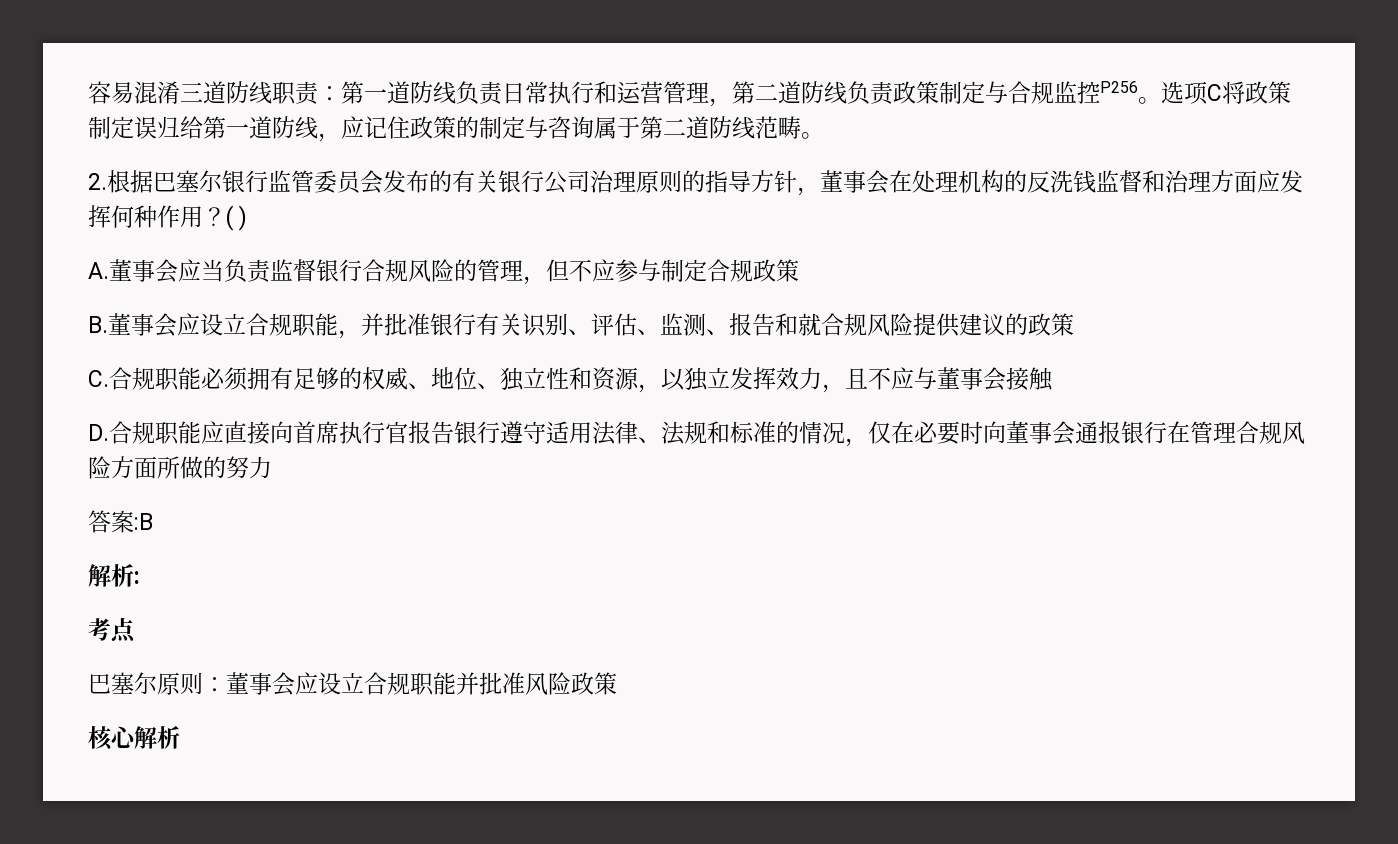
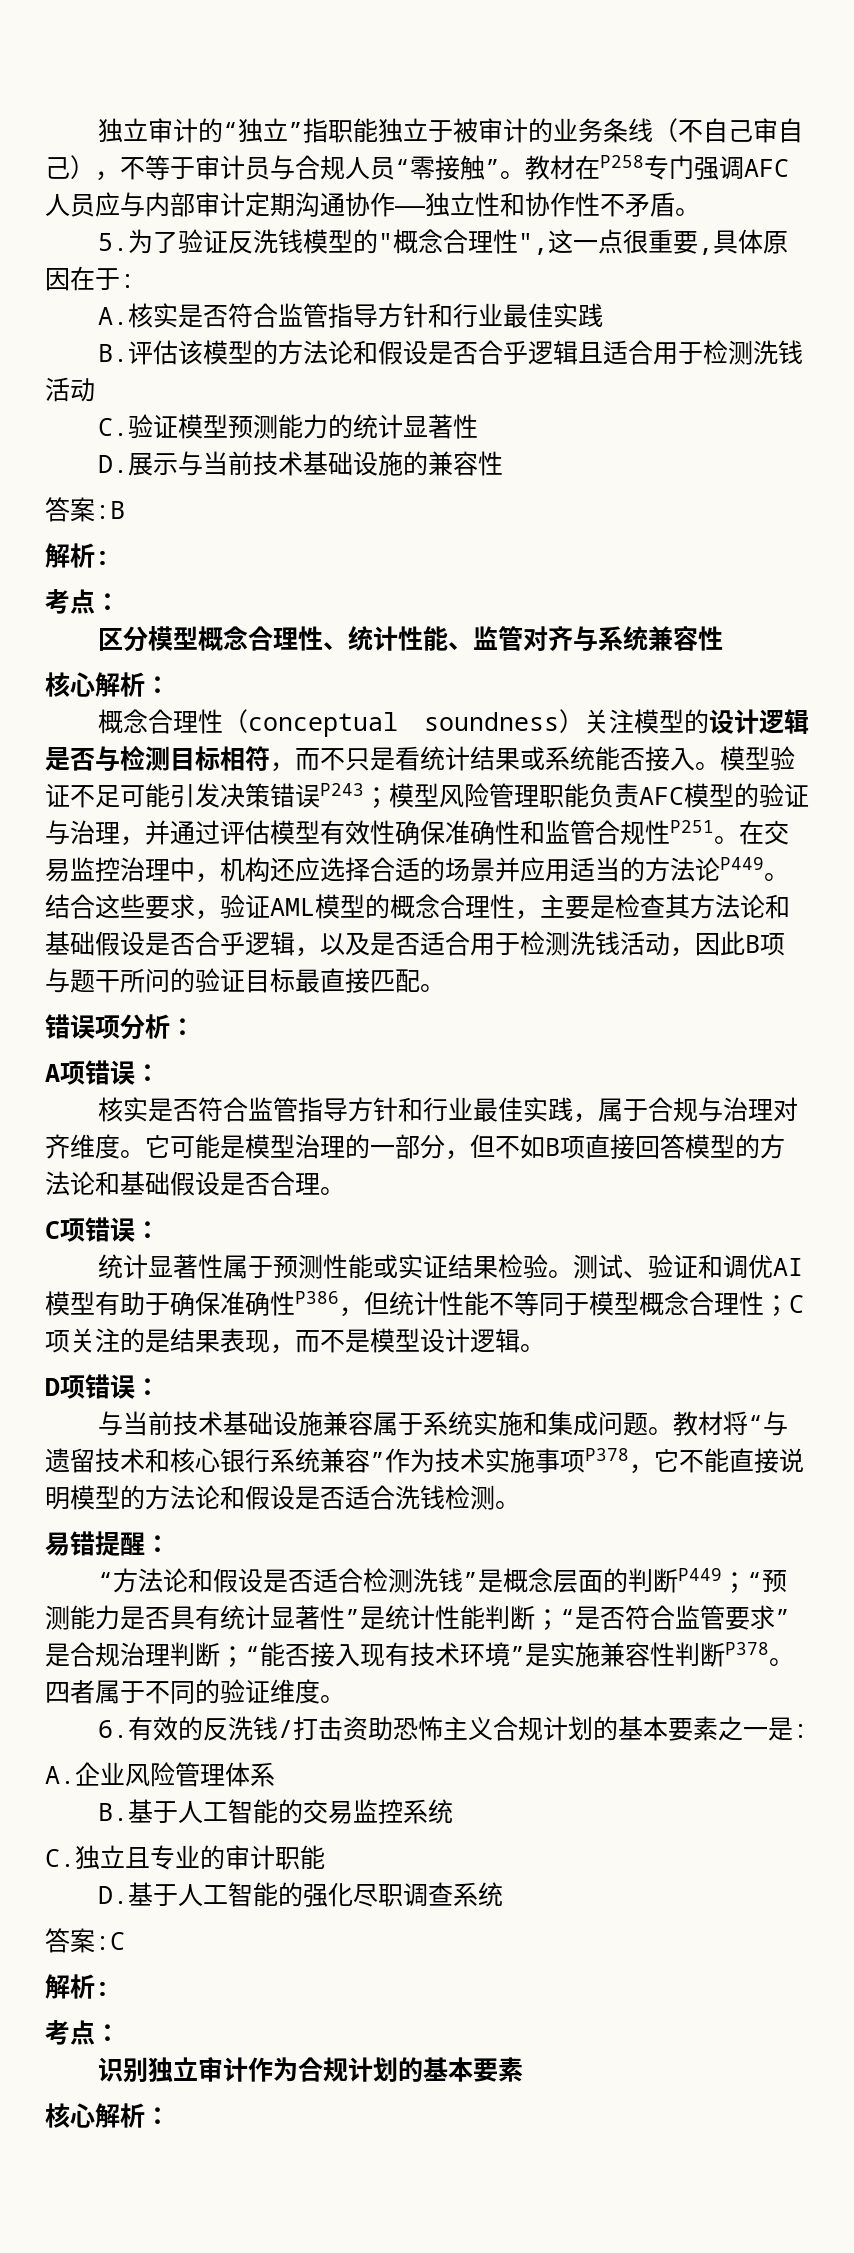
- 容易混淆三道防线职责：第一道防线负责日常执行和运营管理，第二道防线负责政策制定与合规监控P256。选项C将政策制定误归给第一道防线，应记住政策的制定与咨询属于第二道防线范畴。
- 2.根据巴塞尔银行监管委员会发布的有关银行公司治理原则的指导方针，董事会在处理机构的反洗钱监督和治理方面应发挥何种作用？( )
- A.董事会应当负责监督银行合规风险的管理，但不应参与制定合规政策
- B.董事会应设立合规职能，并批准银行有关识别、评估、监测、报告和就合规风险提供建议的政策
- C.合规职能必须拥有足够的权威、地位、独立性和资源，以独立发挥效力，且不应与董事会接触
- D.合规职能应直接向首席执行官报告银行遵守适用法律、法规和标准的情况，仅在必要时向董事会通报银行在管理合规风险方面所做的努力
+ 独立审计的“独立”指职能独立于被审计的业务条线（不自己审自己），不等于审计员与合规人员“零接触”。教材在P258专门强调AFC人员应与内部审计定期沟通协作——独立性和协作性不矛盾。
+ 5.为了验证反洗钱模型的"概念合理性",这一点很重要,具体原因在于:
+ A.核实是否符合监管指导方针和行业最佳实践
+ B.评估该模型的方法论和假设是否合乎逻辑且适合用于检测洗钱活动
+ C.验证模型预测能力的统计显著性
+ D.展示与当前技术基础设施的兼容性
  答案:B
  解析:
- 考点
- 巴塞尔原则：董事会应设立合规职能并批准风险政策
- 核心解析
+ 考点：
+ 区分模型概念合理性、统计性能、监管对齐与系统兼容性
+ 核心解析：
+ 概念合理性（conceptual soundness）关注模型的设计逻辑是否与检测目标相符，而不只是看统计结果或系统能否接入。模型验证不足可能引发决策错误P243；模型风险管理职能负责AFC模型的验证与治理，并通过评估模型有效性确保准确性和监管合规性P251。在交易监控治理中，机构还应选择合适的场景并应用适当的方法论P449。结合这些要求，验证AML模型的概念合理性，主要是检查其方法论和基础假设是否合乎逻辑，以及是否适合用于检测洗钱活动，因此B项与题干所问的验证目标最直接匹配。
+ 错误项分析：
+ A项错误：
+ 核实是否符合监管指导方针和行业最佳实践，属于合规与治理对齐维度。它可能是模型治理的一部分，但不如B项直接回答模型的方法论和基础假设是否合理。
+ C项错误：
+ 统计显著性属于预测性能或实证结果检验。测试、验证和调优AI模型有助于确保准确性P386，但统计性能不等同于模型概念合理性；C项关注的是结果表现，而不是模型设计逻辑。
+ D项错误：
+ 与当前技术基础设施兼容属于系统实施和集成问题。教材将“与遗留技术和核心银行系统兼容”作为技术实施事项P378，它不能直接说明模型的方法论和假设是否适合洗钱检测。
+ 易错提醒：
+ “方法论和假设是否适合检测洗钱”是概念层面的判断P449；“预测能力是否具有统计显著性”是统计性能判断；“是否符合监管要求”是合规治理判断；“能否接入现有技术环境”是实施兼容性判断P378。四者属于不同的验证维度。
+ 6.有效的反洗钱/打击资助恐怖主义合规计划的基本要素之一是:
+ A.企业风险管理体系
+ B.基于人工智能的交易监控系统
+ C.独立且专业的审计职能
+ D.基于人工智能的强化尽职调查系统
+ 答案:C
+ 解析:
+ 考点：
+ 识别独立审计作为合规计划的基本要素
+ 核心解析：

